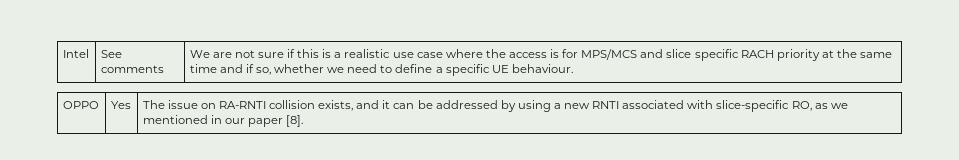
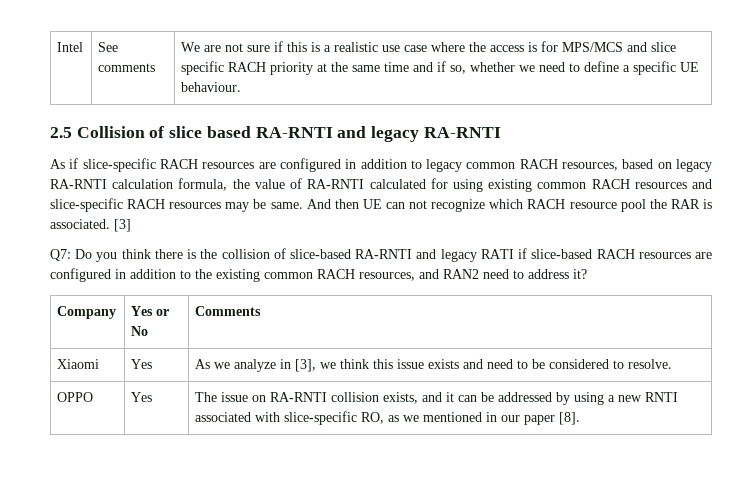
+ 2.5 Collision of slice based RA-RNTI and legacy RA-RNTI
+ As if slice-specific RACH resources are configured in addition to legacy common RACH resources, based on legacy RA-RNTI calculation formula, the value of RA-RNTI calculated for using existing common RACH resources and slice-specific RACH resources may be same. And then UE can not recognize which RACH resource pool the RAR is associated. [3]
+ Q7: Do you think there is the collision of slice-based RA-RNTI and legacy RATI if slice-based RACH resources are configured in addition to the existing common RACH resources, and RAN2 need to address it?
+ Company | Yes or No | Comments
+ Xiaomi | Yes | As we analyze in [3], we think this issue exists and need to be considered to resolve.

